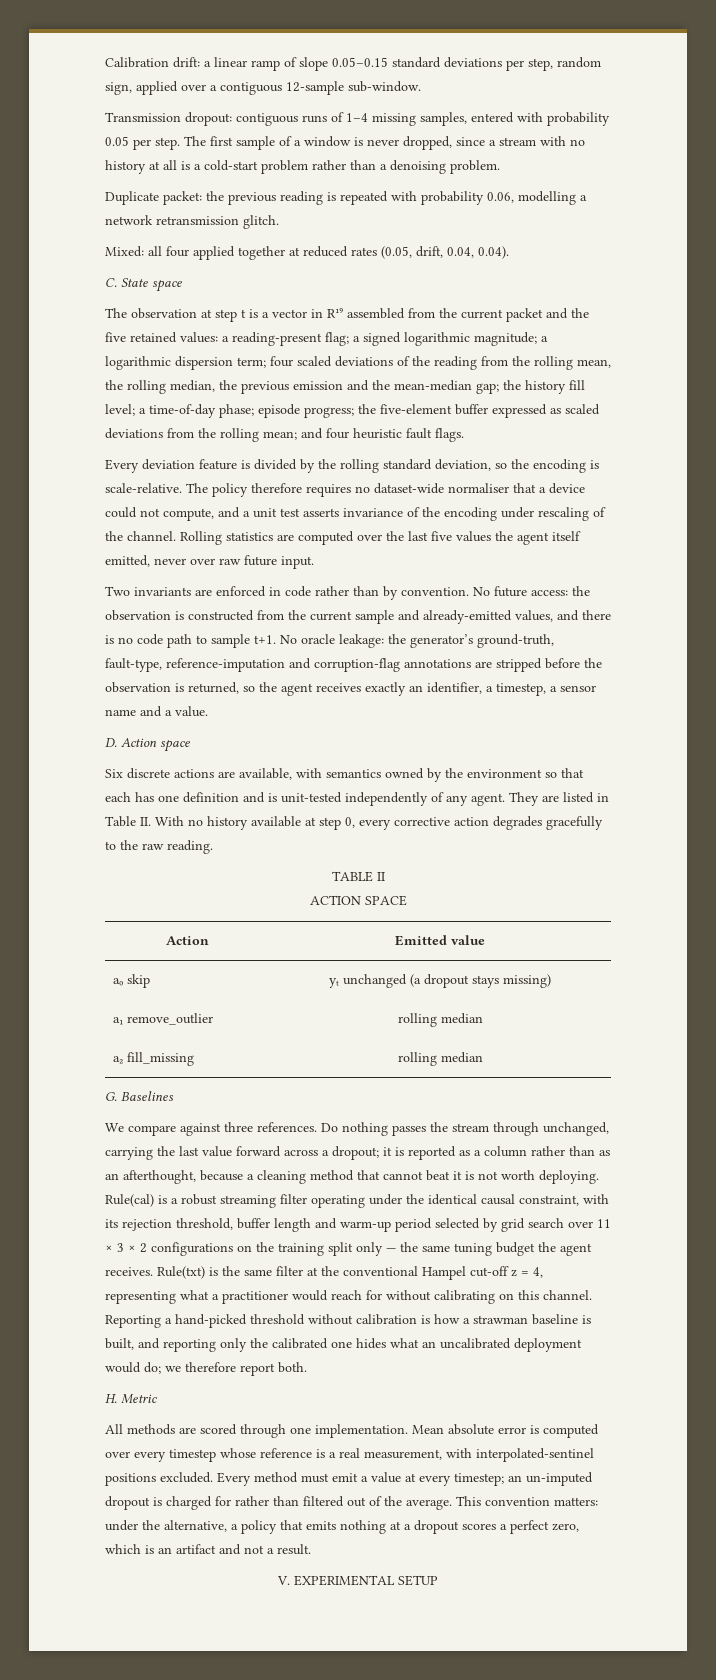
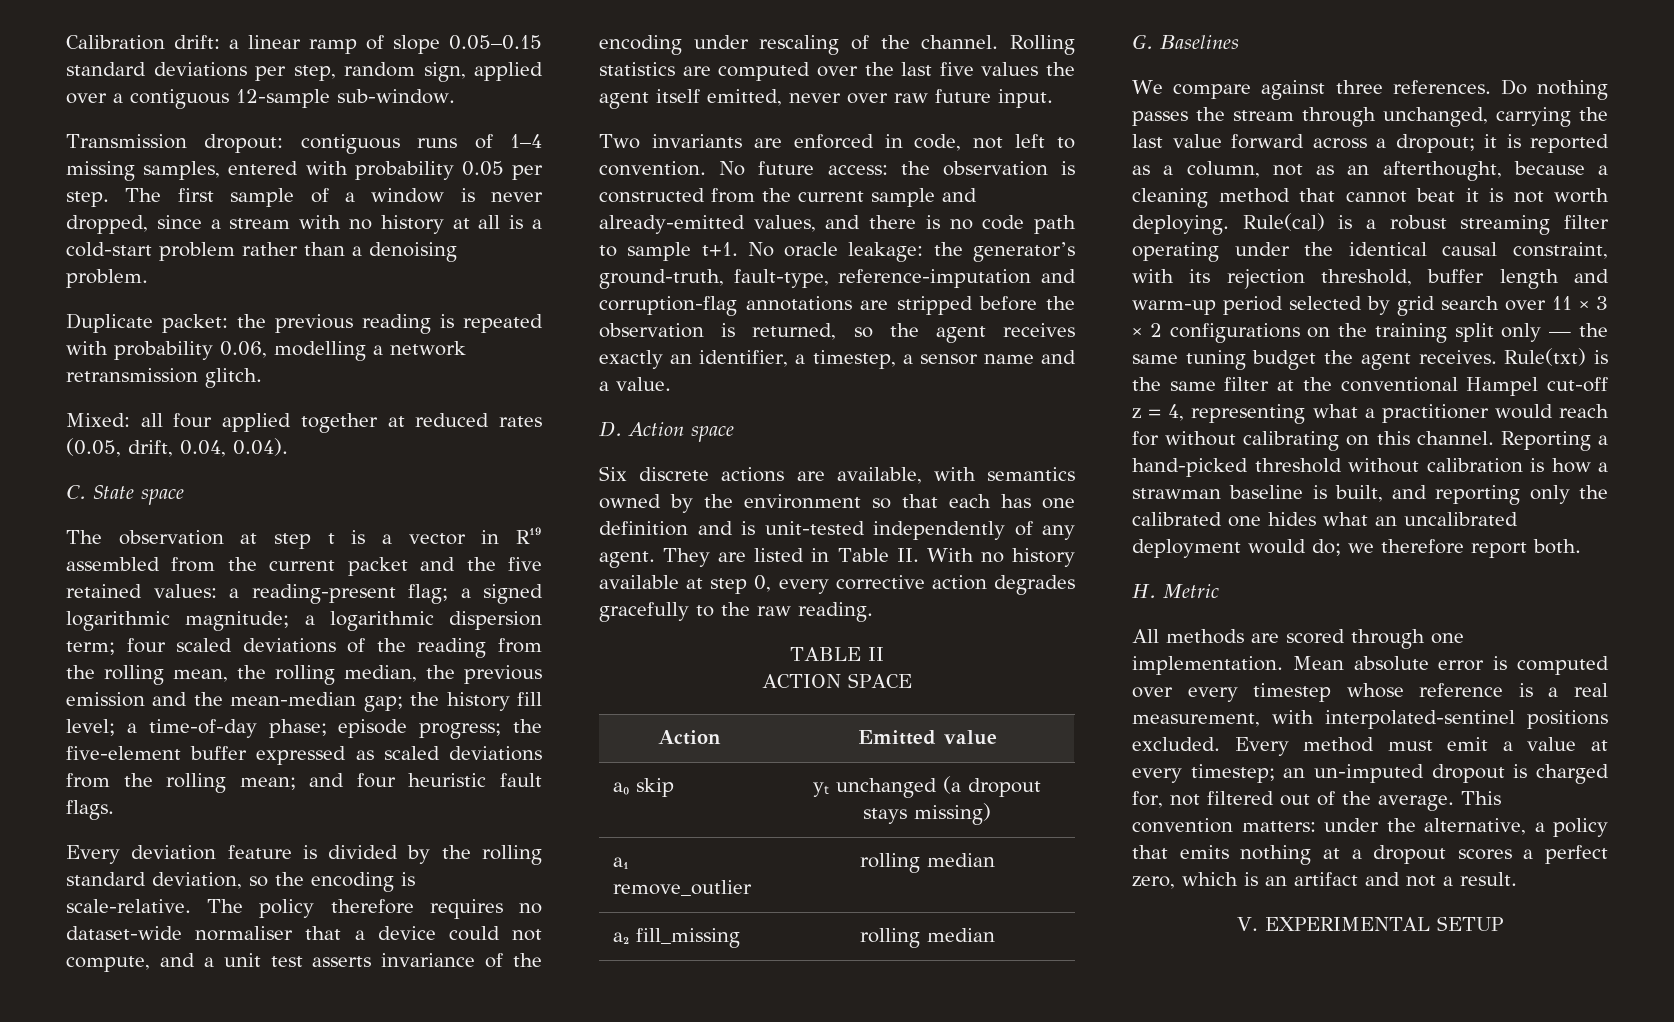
- Two invariants are enforced in code rather than by convention.
+ Two invariants are enforced in code, not left to convention.
- Do nothing passes the stream through unchanged, carrying the last value forward across a dropout; it is reported as a column rather than as an afterthought, because a cleaning method that cannot beat it is not worth deploying.
+ Do nothing passes the stream through unchanged, carrying the last value forward across a dropout; it is reported as a column, not as an afterthought, because a cleaning method that cannot beat it is not worth deploying.
- Every method must emit a value at every timestep; an un-imputed dropout is charged for rather than filtered out of the average.
+ Every method must emit a value at every timestep; an un-imputed dropout is charged for, not filtered out of the average.

